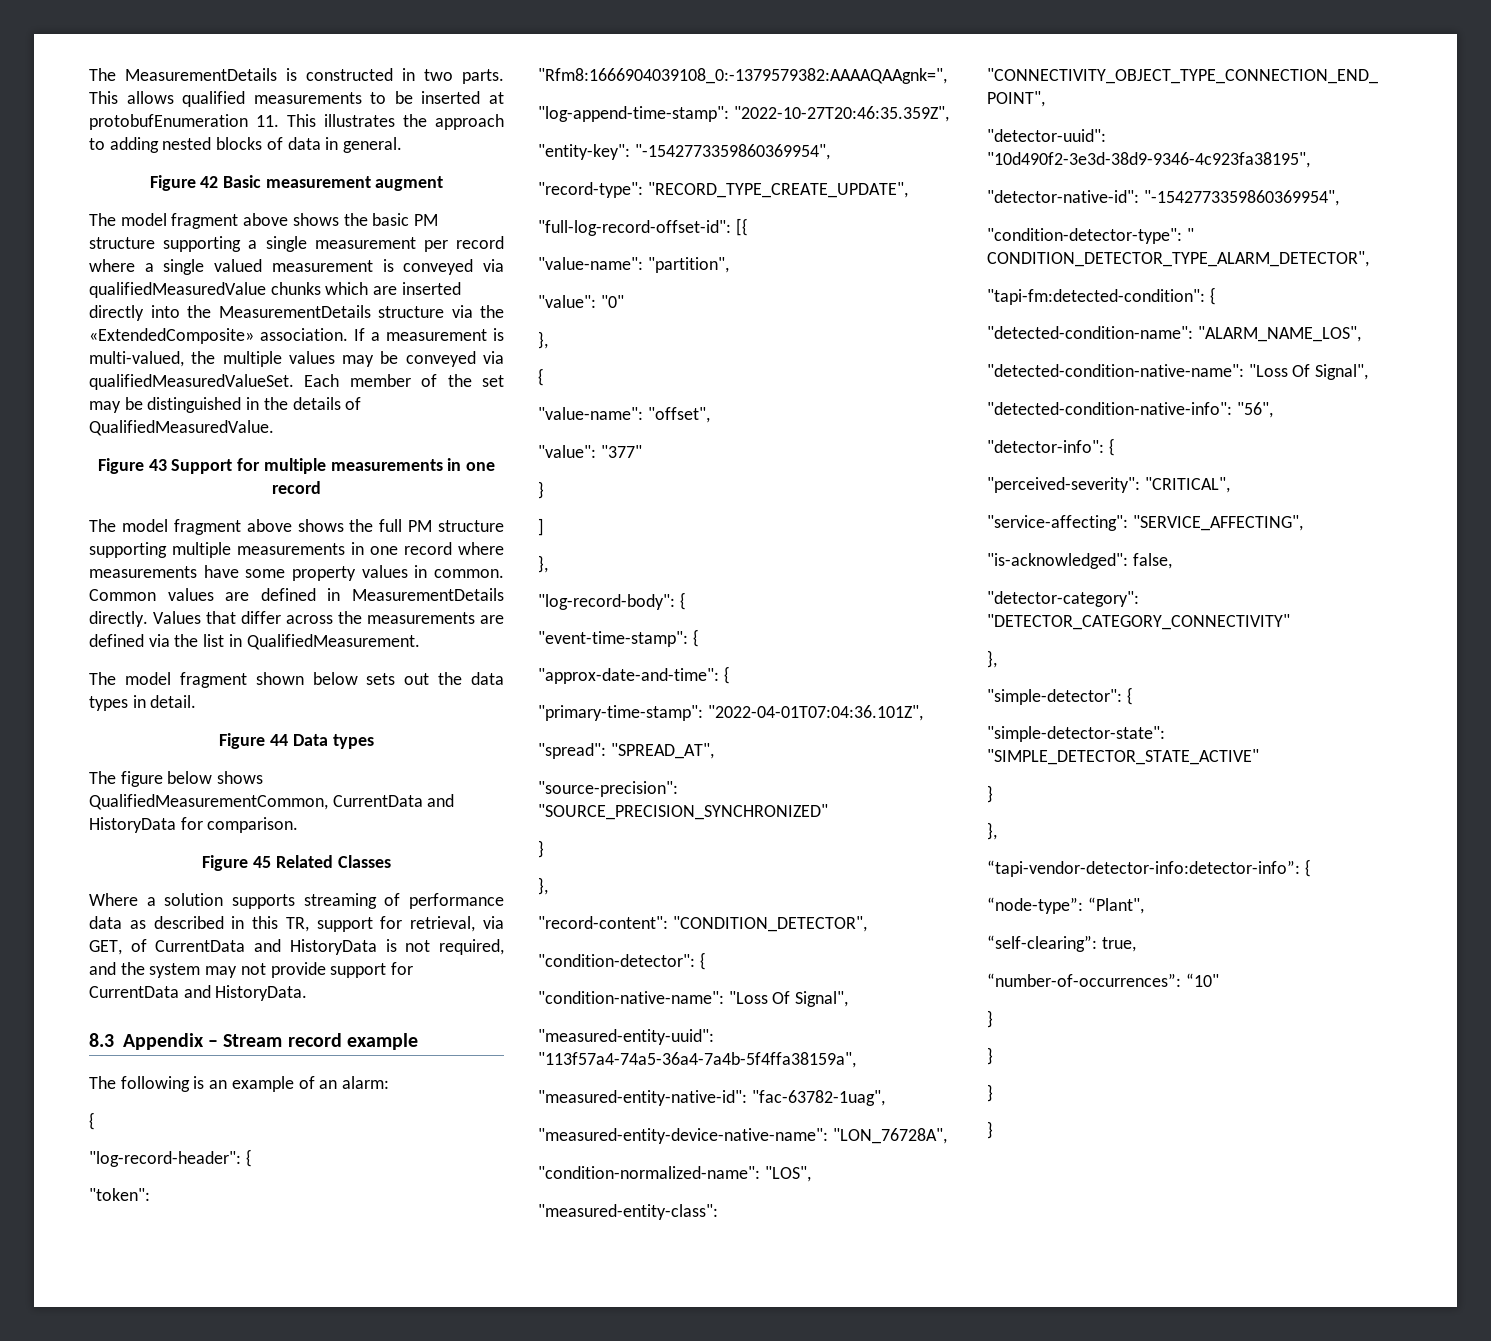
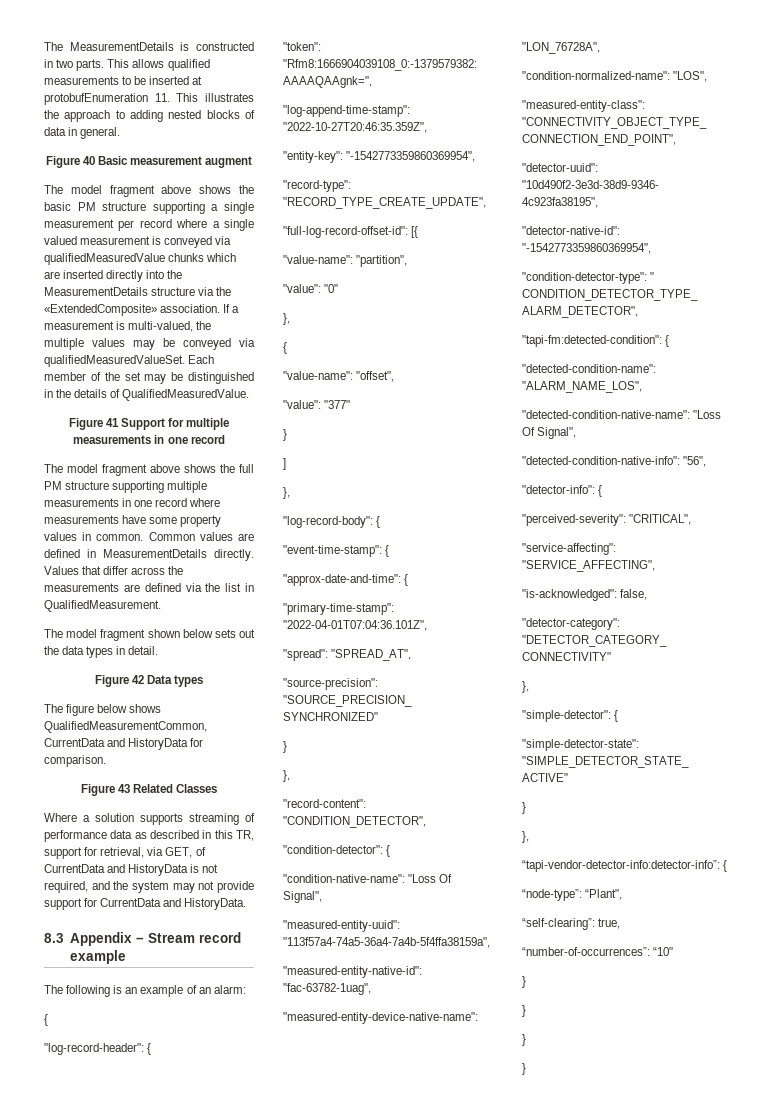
- Figure 42 Basic measurement augment
+ Figure 40 Basic measurement augment
- Figure 43 Support for multiple measurements in one record
+ Figure 41 Support for multiple measurements in one record
- Figure 44 Data types
+ Figure 42 Data types
- Figure 45 Related Classes
+ Figure 43 Related Classes

